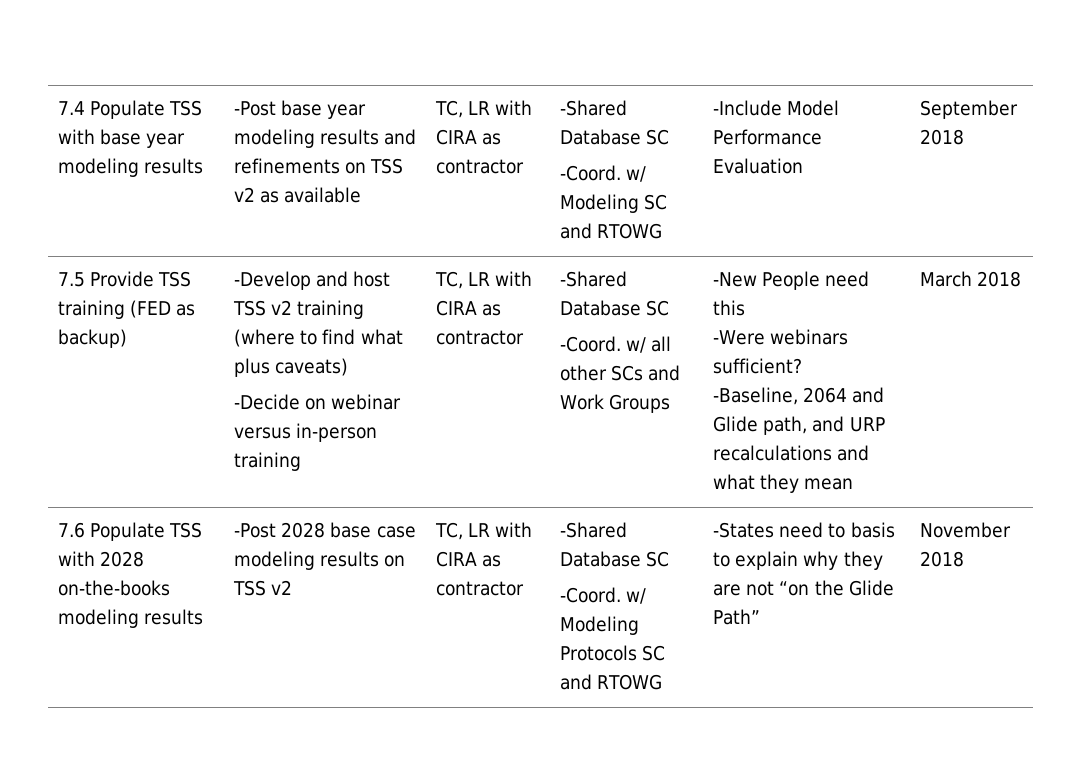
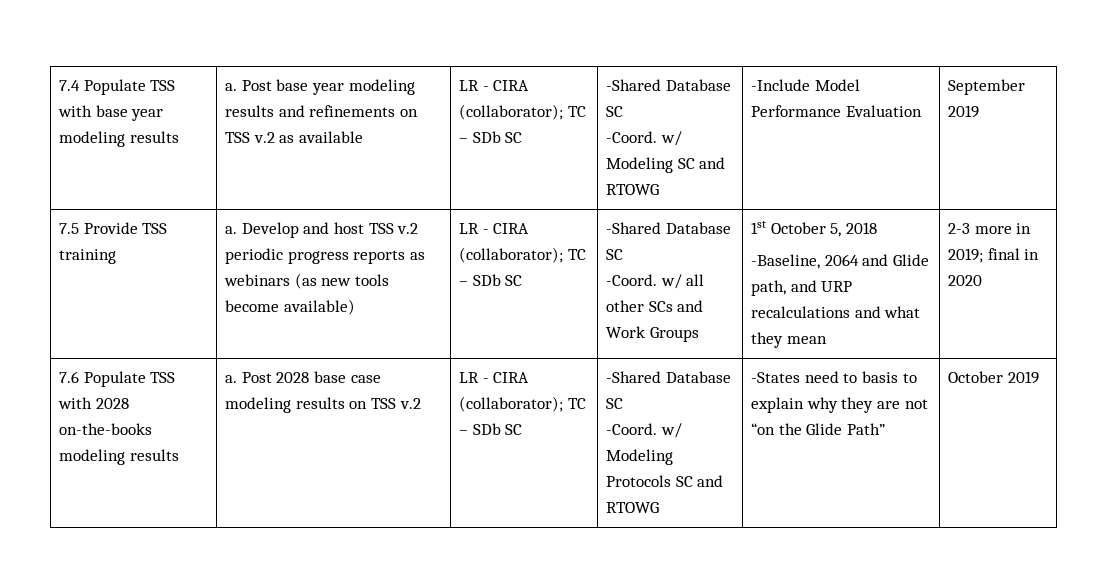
- -Post base year modeling results and refinements on TSS v2 as available | TC, LR with CIRA as contractor
+ a. Post base year modeling results and refinements on TSS v.2 as available | LR - CIRA (collaborator); TC – SDb SC
- September 2018
+ September 2019
- 7.5 Provide TSS training (FED as backup) | -Develop and host TSS v2 training (where to find what plus caveats)
- -Decide on webinar versus in-person training | TC, LR with CIRA as contractor
+ 7.5 Provide TSS training | a. Develop and host TSS v.2 periodic progress reports as webinars (as new tools become available) | LR - CIRA (collaborator); TC – SDb SC
- -New People need this
- -Were webinars sufficient?
+ 1st October 5, 2018
- March 2018
+ 2-3 more in 2019; final in 2020
- -Post 2028 base case modeling results on TSS v2 | TC, LR with CIRA as contractor
+ a. Post 2028 base case modeling results on TSS v.2 | LR - CIRA (collaborator); TC – SDb SC
- November 2018
+ October 2019

